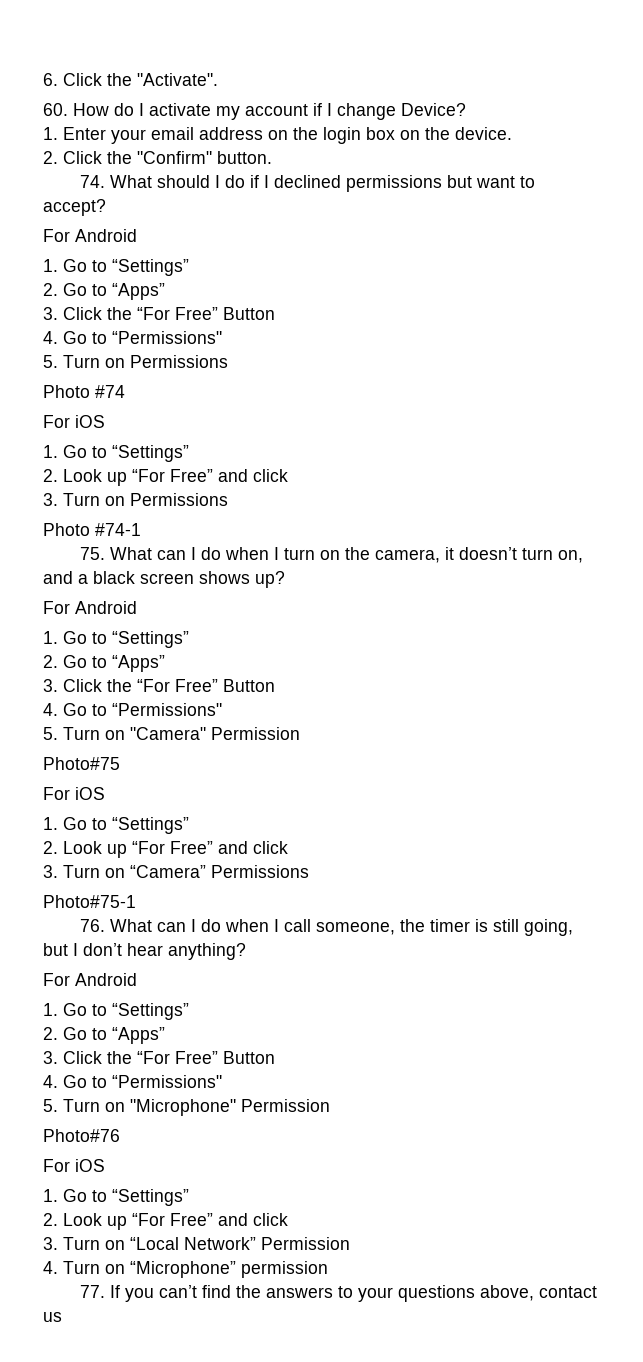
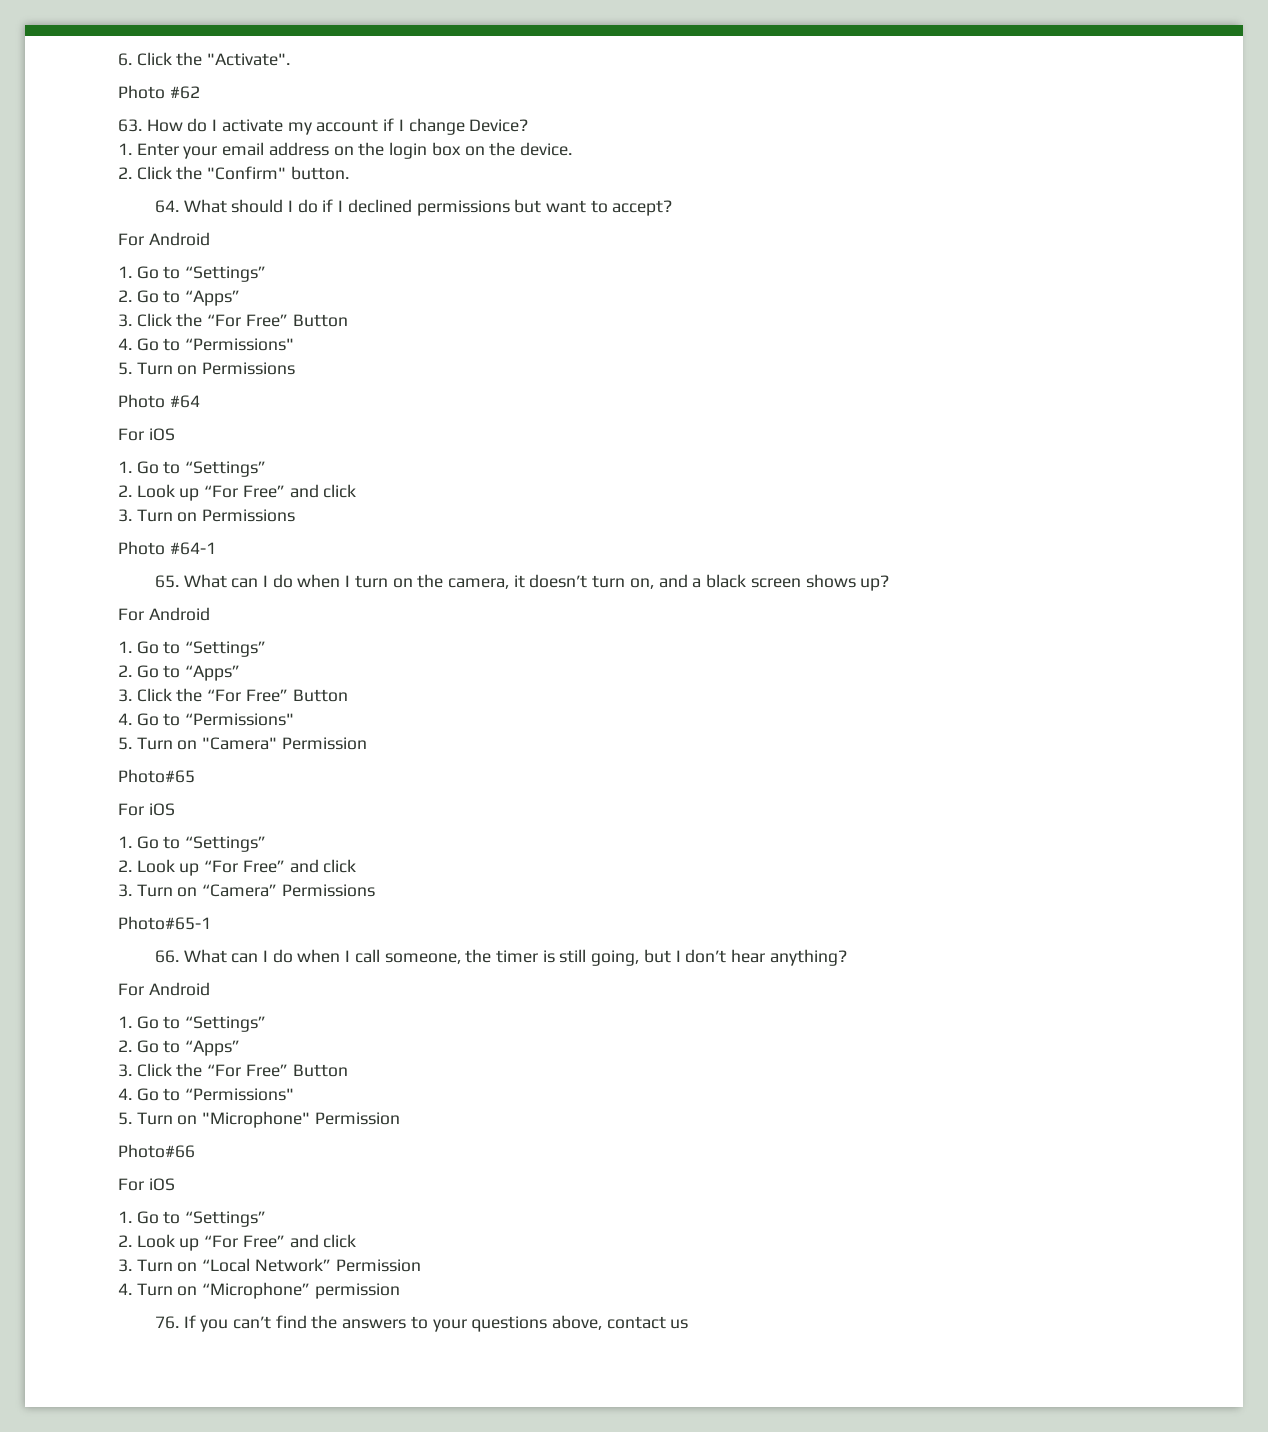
- 60. How do I activate my account if I change Device?
+ Photo #62
+ 63. How do I activate my account if I change Device?
- 74. What should I do if I declined permissions but want to accept?
+ 64. What should I do if I declined permissions but want to accept?
- Photo #74
+ Photo #64
- Photo #74-1
- 75. What can I do when I turn on the camera, it doesn’t turn on, and a black screen shows up?
+ Photo #64-1
+ 65. What can I do when I turn on the camera, it doesn’t turn on, and a black screen shows up?
- Photo#75
+ Photo#65
- Photo#75-1
- 76. What can I do when I call someone, the timer is still going, but I don’t hear anything?
+ Photo#65-1
+ 66. What can I do when I call someone, the timer is still going, but I don’t hear anything?
- Photo#76
+ Photo#66
- 77. If you can’t find the answers to your questions above, contact us
+ 76. If you can’t find the answers to your questions above, contact us

